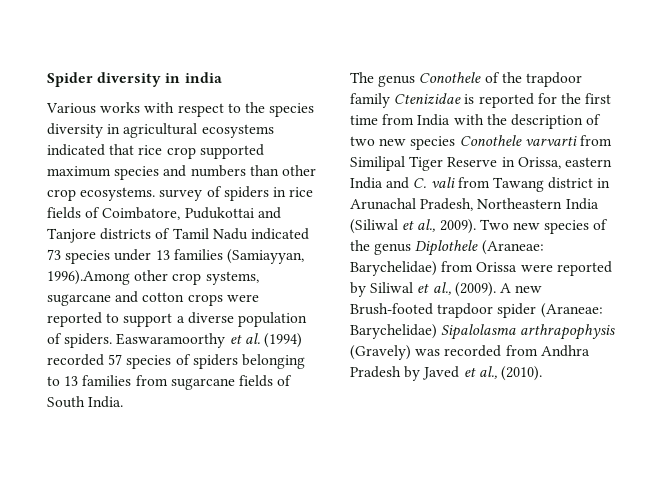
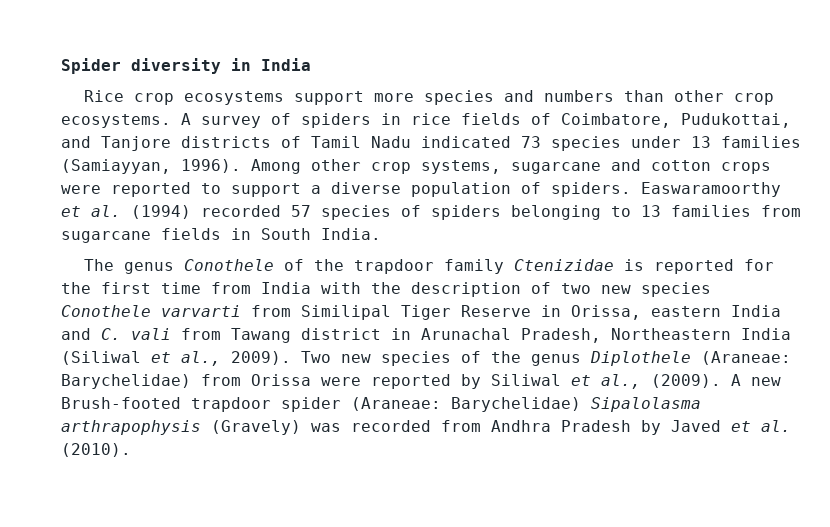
- Spider diversity in india
- Various works with respect to the species diversity in agricultural ecosystems indicated that rice crop supported maximum species and numbers than other crop ecosystems. survey of spiders in rice fields of Coimbatore, Pudukottai and Tanjore districts of Tamil Nadu indicated 73 species under 13 families (Samiayyan, 1996).Among other crop systems, sugarcane and cotton crops were reported to support a diverse population of spiders.
+ Spider diversity in India
+ Rice crop ecosystems support more species and numbers than other crop ecosystems. A survey of spiders in rice fields of Coimbatore, Pudukottai, and Tanjore districts of Tamil Nadu indicated 73 species under 13 families (Samiayyan, 1996). Among other crop systems, sugarcane and cotton crops were reported to support a diverse population of spiders.
- Easwaramoorthy et al. (1994) recorded 57 species of spiders belonging to 13 families from sugarcane fields of South India.
+ Easwaramoorthy et al. (1994) recorded 57 species of spiders belonging to 13 families from sugarcane fields in South India.
- A new Brush-footed trapdoor spider (Araneae: Barychelidae) Sipalolasma arthrapophysis (Gravely) was recorded from Andhra Pradesh by Javed et al., (2010).
+ A new Brush-footed trapdoor spider (Araneae: Barychelidae) Sipalolasma arthrapophysis (Gravely) was recorded from Andhra Pradesh by Javed et al. (2010).

